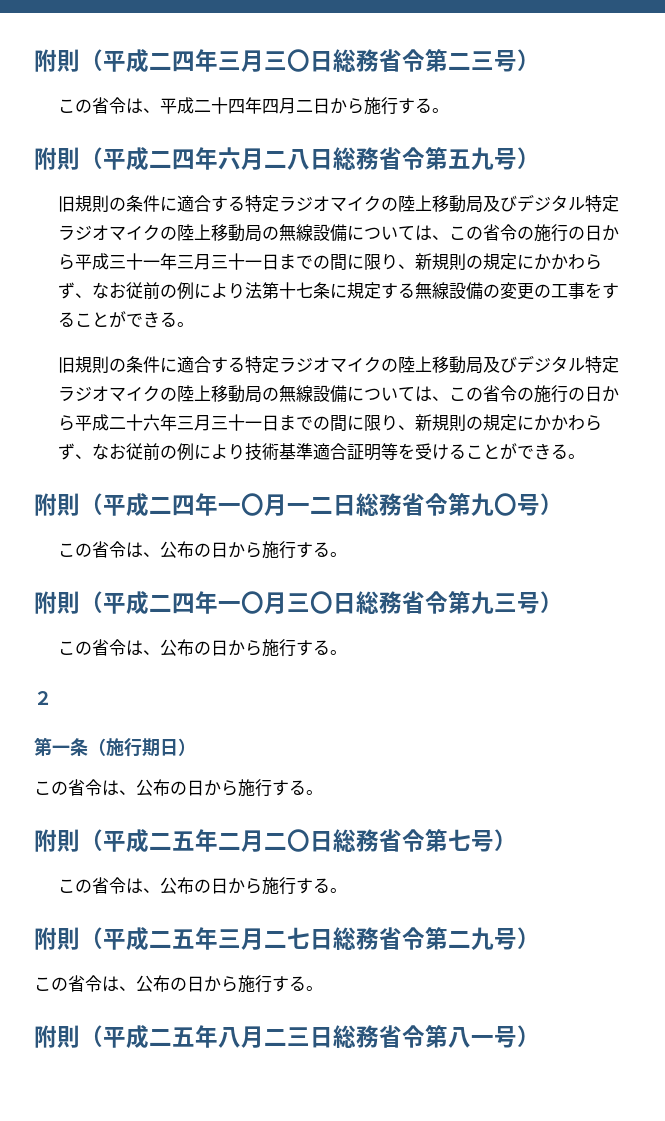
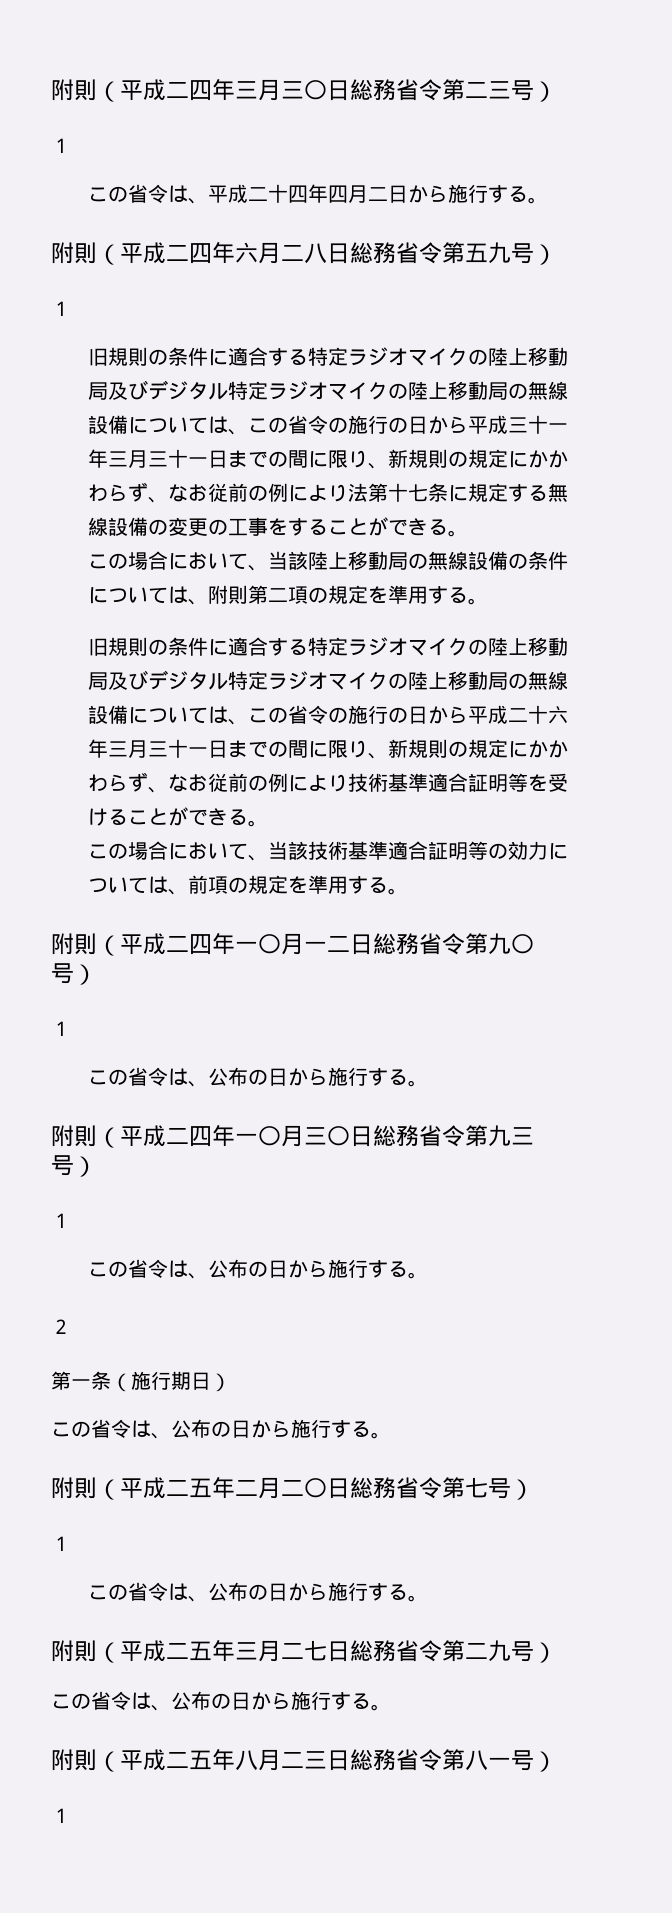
  附則（平成二四年三月三〇日総務省令第二三号）
+ １
  附則（平成二四年六月二八日総務省令第五九号）
+ １
+ この場合において、当該陸上移動局の無線設備の条件については、附則第二項の規定を準用する。
+ この場合において、当該技術基準適合証明等の効力については、前項の規定を準用する。
  附則（平成二四年一〇月一二日総務省令第九〇号）
+ １
  附則（平成二四年一〇月三〇日総務省令第九三号）
+ １
  附則（平成二五年二月二〇日総務省令第七号）
+ １
  附則（平成二五年八月二三日総務省令第八一号）
+ １

